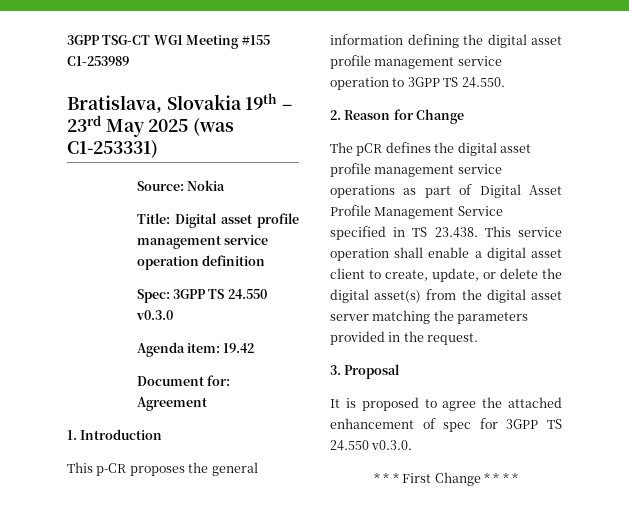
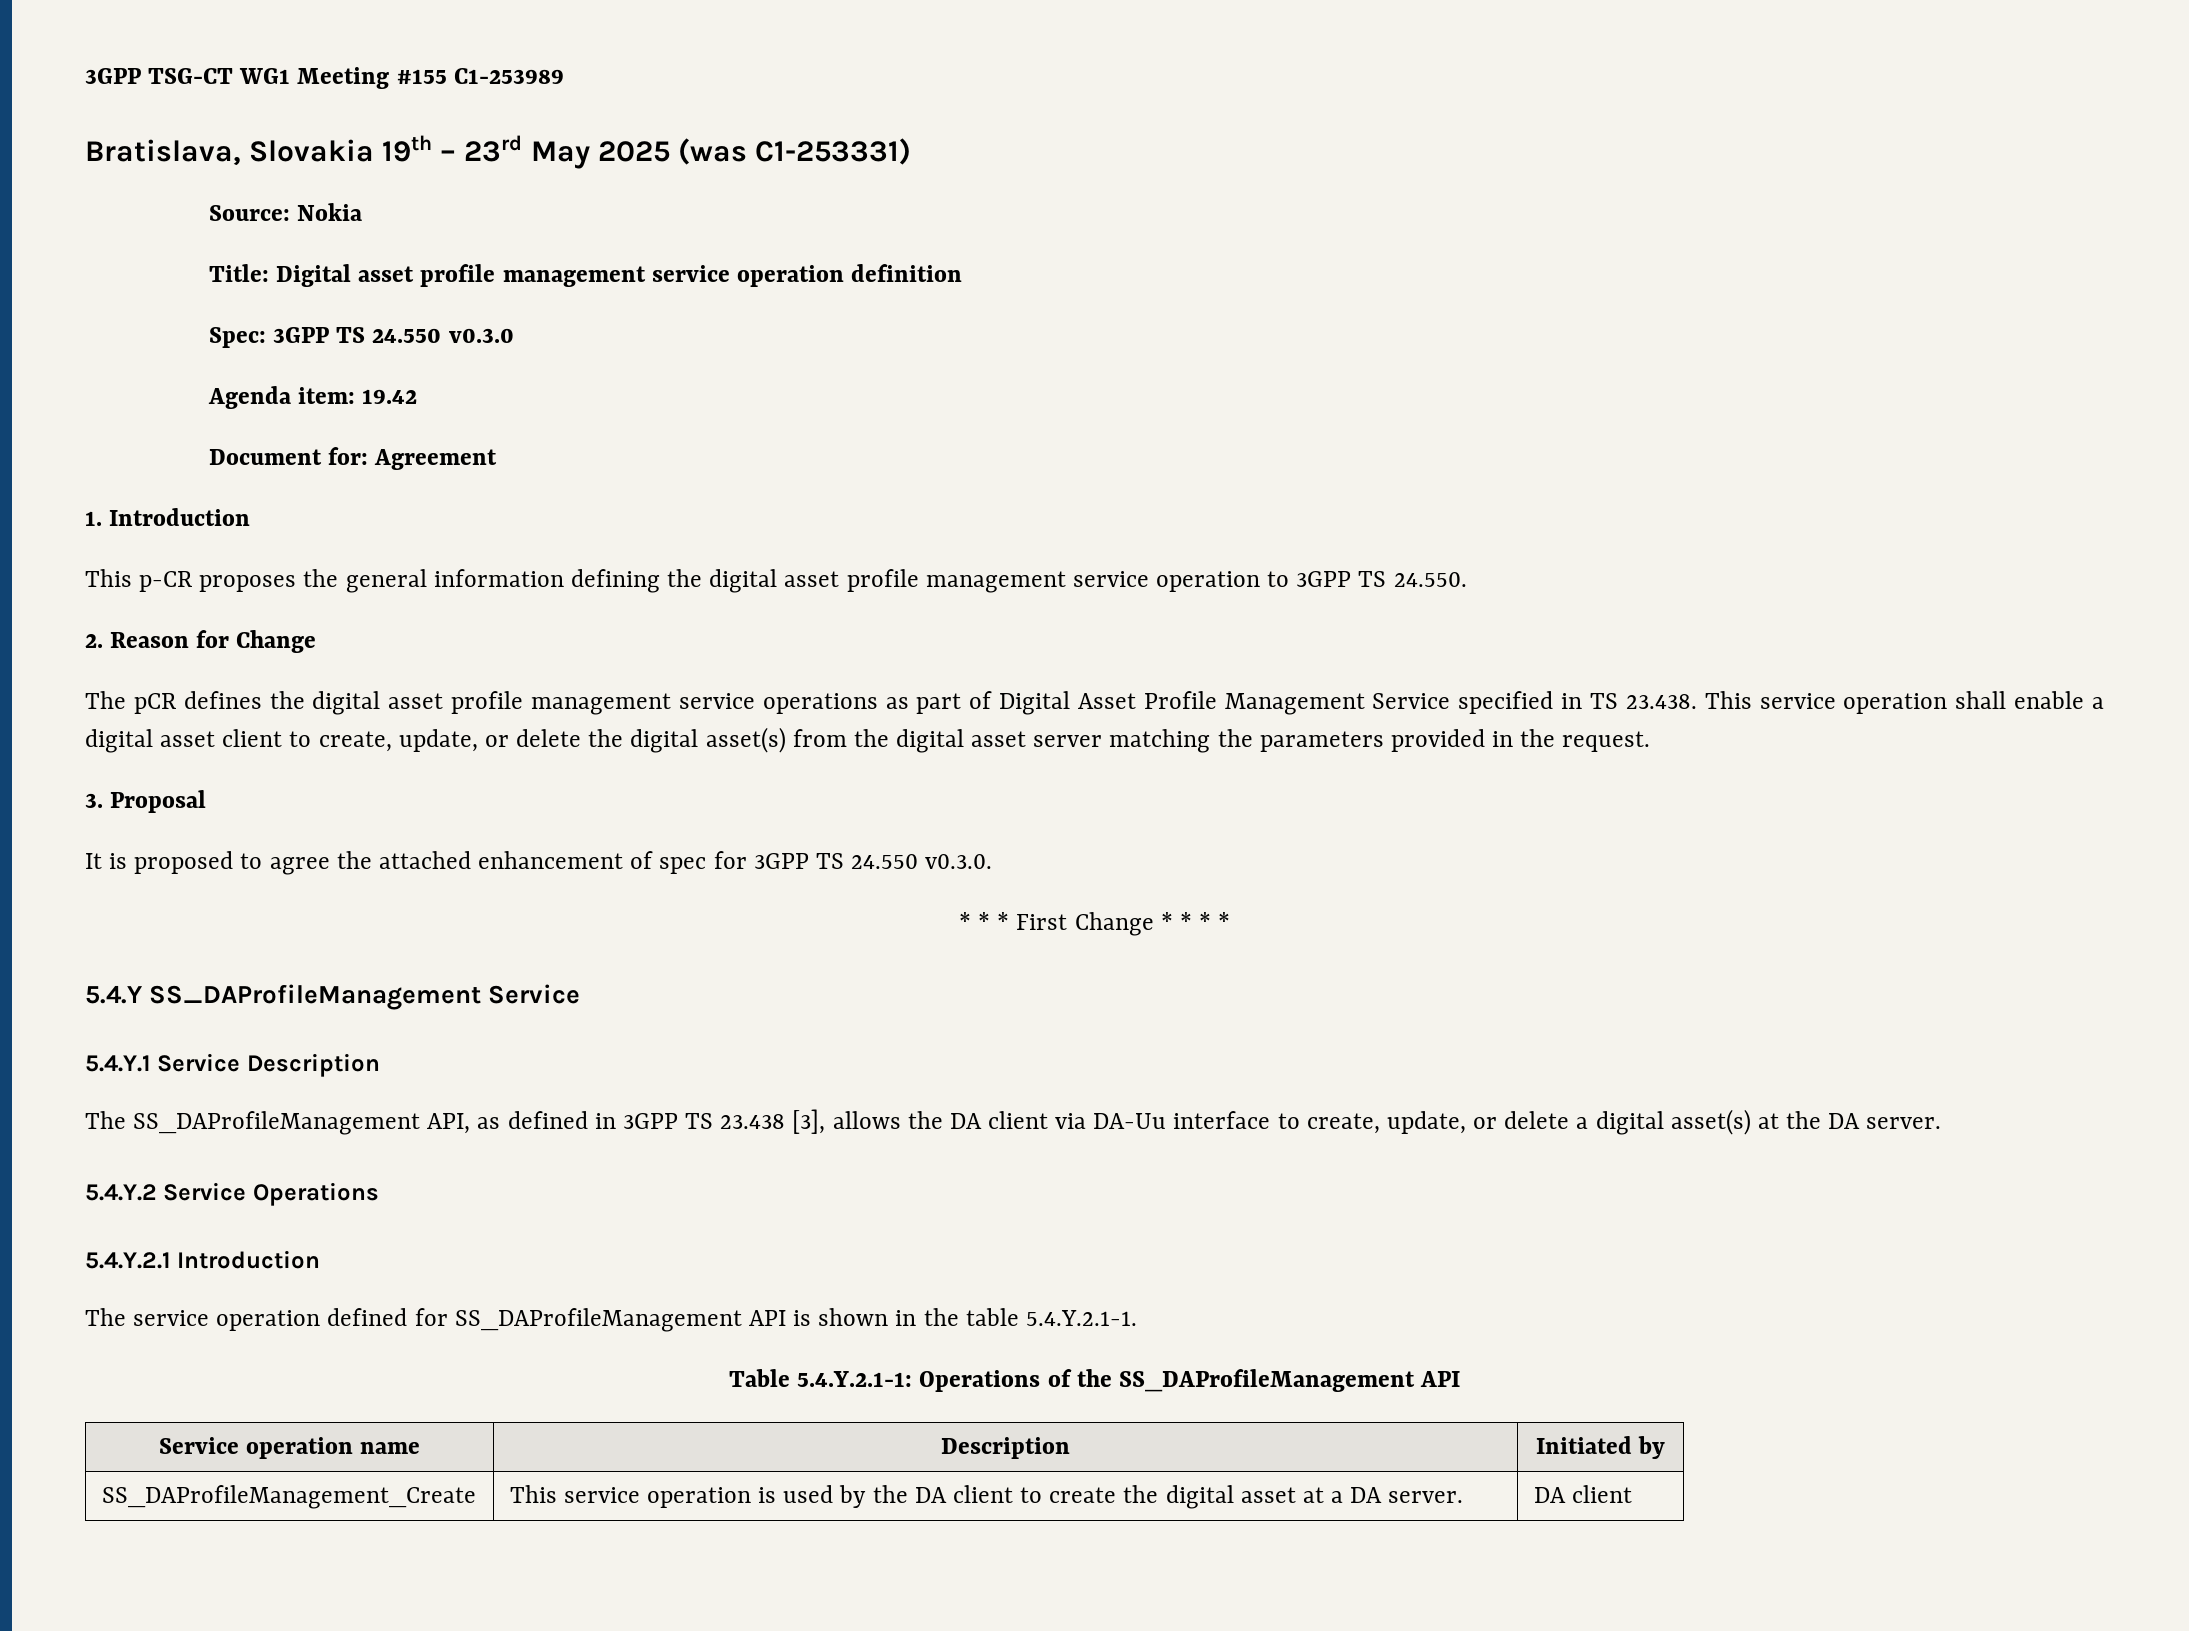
+ 5.4.Y SS_DAProfileManagement Service
+ 5.4.Y.1 Service Description
+ The SS_DAProfileManagement API, as defined in 3GPP TS 23.438 [3], allows the DA client via DA-Uu interface to create, update, or delete a digital asset(s) at the DA server.
+ 5.4.Y.2 Service Operations
+ 5.4.Y.2.1 Introduction
+ The service operation defined for SS_DAProfileManagement API is shown in the table 5.4.Y.2.1-1.
+ Table 5.4.Y.2.1-1: Operations of the SS_DAProfileManagement API
+ Service operation name | Description | Initiated by
+ SS_DAProfileManagement_Create | This service operation is used by the DA client to create the digital asset at a DA server. | DA client

